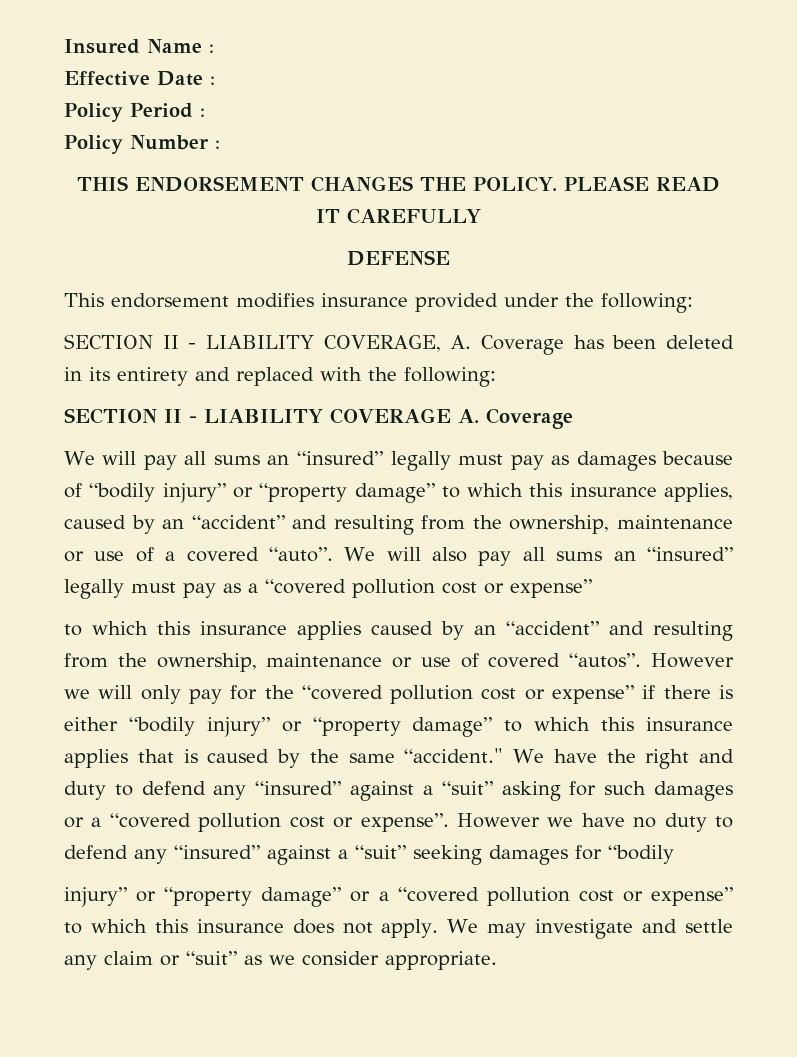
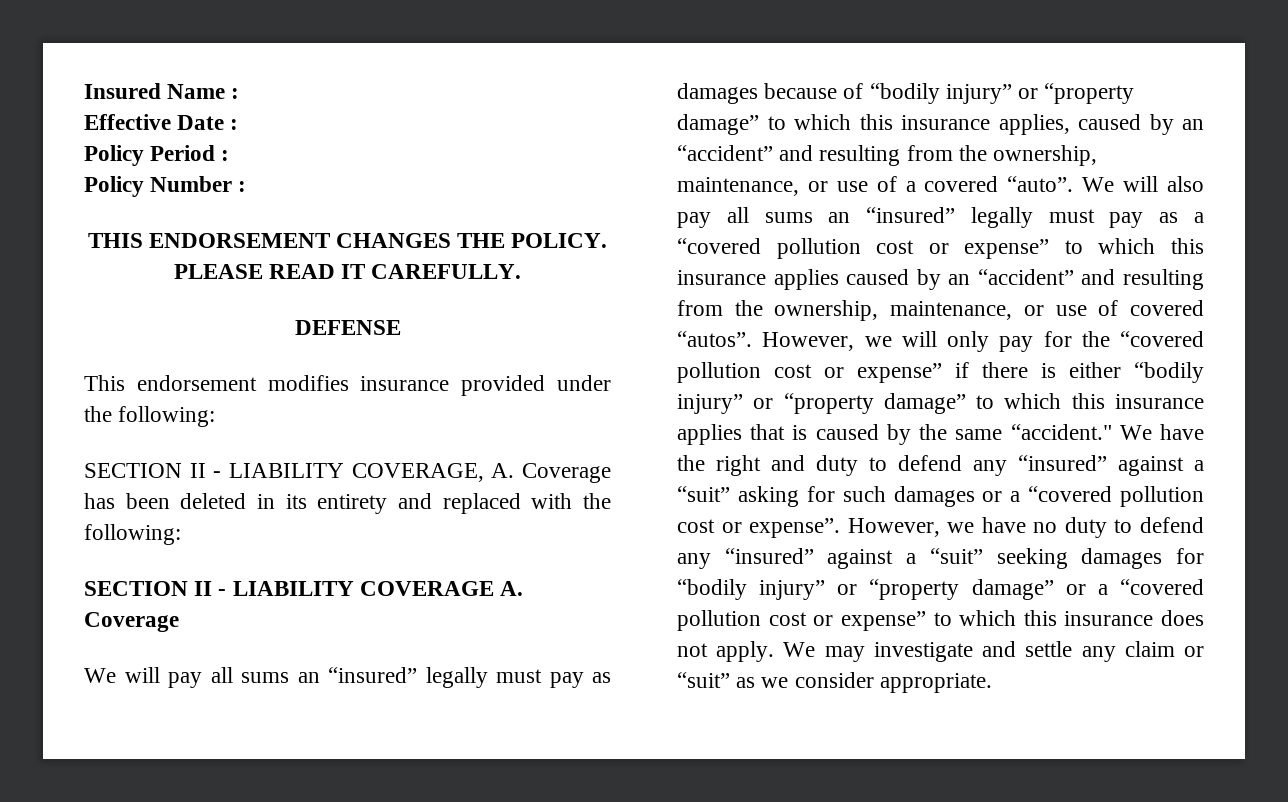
- PLEASE READ IT CAREFULLY
+ PLEASE READ IT CAREFULLY.
- We will pay all sums an “insured” legally must pay as damages because of “bodily injury” or “property damage” to which this insurance applies, caused by an “accident” and resulting from the ownership, maintenance or use of a covered “auto”.
+ We will pay all sums an “insured” legally must pay as damages because of “bodily injury” or “property damage” to which this insurance applies, caused by an “accident” and resulting from the ownership, maintenance, or use of a covered “auto”.
- We will also pay all sums an “insured” legally must pay as a “covered pollution cost or expense”
- to which this insurance applies caused by an “accident” and resulting from the ownership, maintenance or use of covered “autos”.
+ We will also pay all sums an “insured” legally must pay as a “covered pollution cost or expense” to which this insurance applies caused by an “accident” and resulting from the ownership, maintenance, or use of covered “autos”.
- However we will only pay for the “covered pollution cost or expense” if there is either “bodily injury” or “property damage” to which this insurance applies that is caused by the same “accident."
+ However, we will only pay for the “covered pollution cost or expense” if there is either “bodily injury” or “property damage” to which this insurance applies that is caused by the same “accident."
- However we have no duty to defend any “insured” against a “suit” seeking damages for “bodily
- injury” or “property damage” or a “covered pollution cost or expense” to which this insurance does not apply.
+ However, we have no duty to defend any “insured” against a “suit” seeking damages for “bodily injury” or “property damage” or a “covered pollution cost or expense” to which this insurance does not apply.

